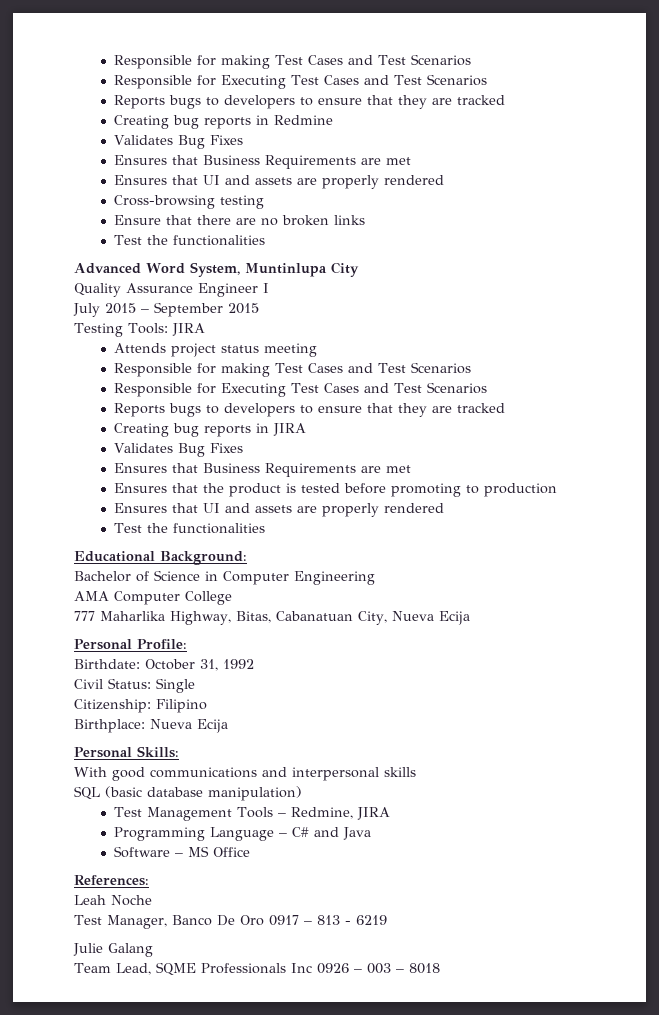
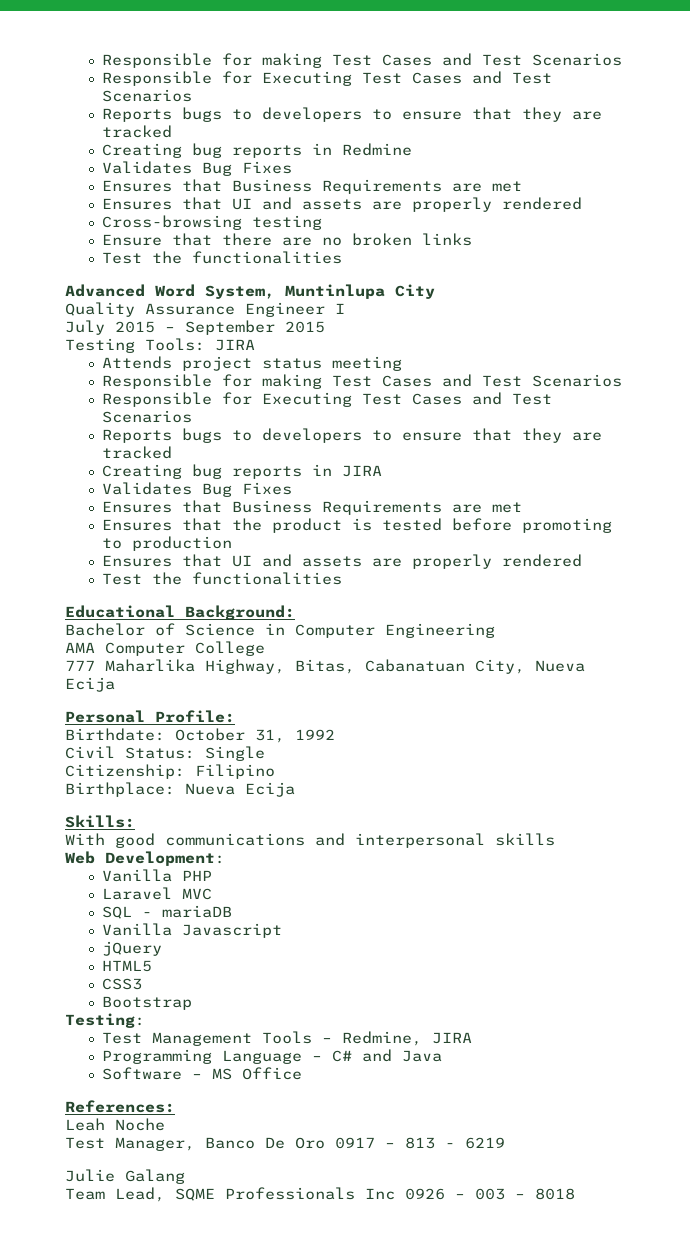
- Personal Skills:
+ Skills:
- SQL (basic database manipulation)
+ Web Development:
+ Vanilla PHP
+ Laravel MVC
+ SQL - mariaDB
+ Vanilla Javascript
+ jQuery
+ HTML5
+ CSS3
+ Bootstrap
+ Testing:

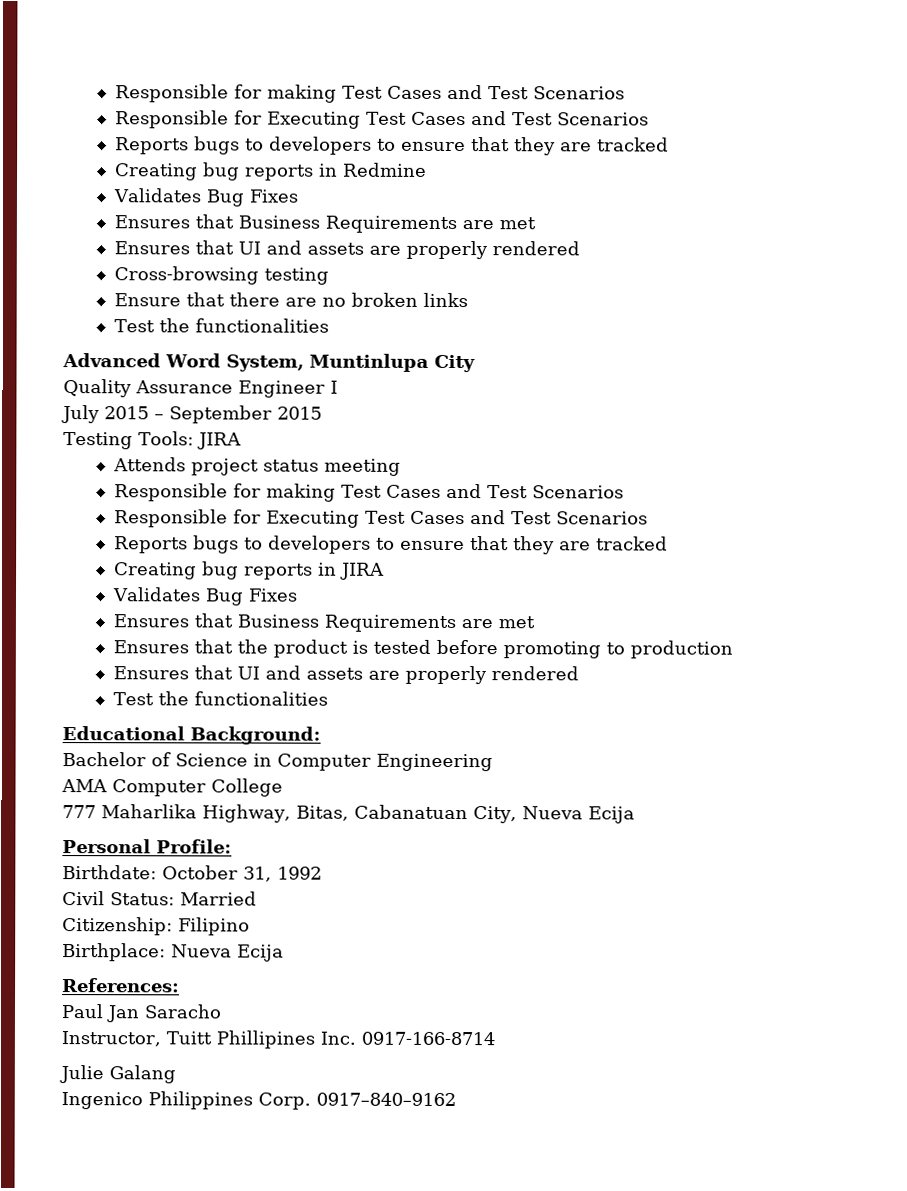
- Civil Status: Single
+ Civil Status: Married
- Skills:
- With good communications and interpersonal skills
- Web Development:
- Vanilla PHP
- Laravel MVC
- SQL - mariaDB
- Vanilla Javascript
- jQuery
- HTML5
- CSS3
- Bootstrap
- Testing:
- Test Management Tools – Redmine, JIRA
- Programming Language – C# and Java
- Software – MS Office
  References:
- Leah Noche
- Test Manager, Banco De Oro 0917 – 813 - 6219
+ Paul Jan Saracho
+ Instructor, Tuitt Phillipines Inc. 0917-166-8714
  Julie Galang
- Team Lead, SQME Professionals Inc 0926 – 003 – 8018
+ Ingenico Philippines Corp. 0917–840–9162

